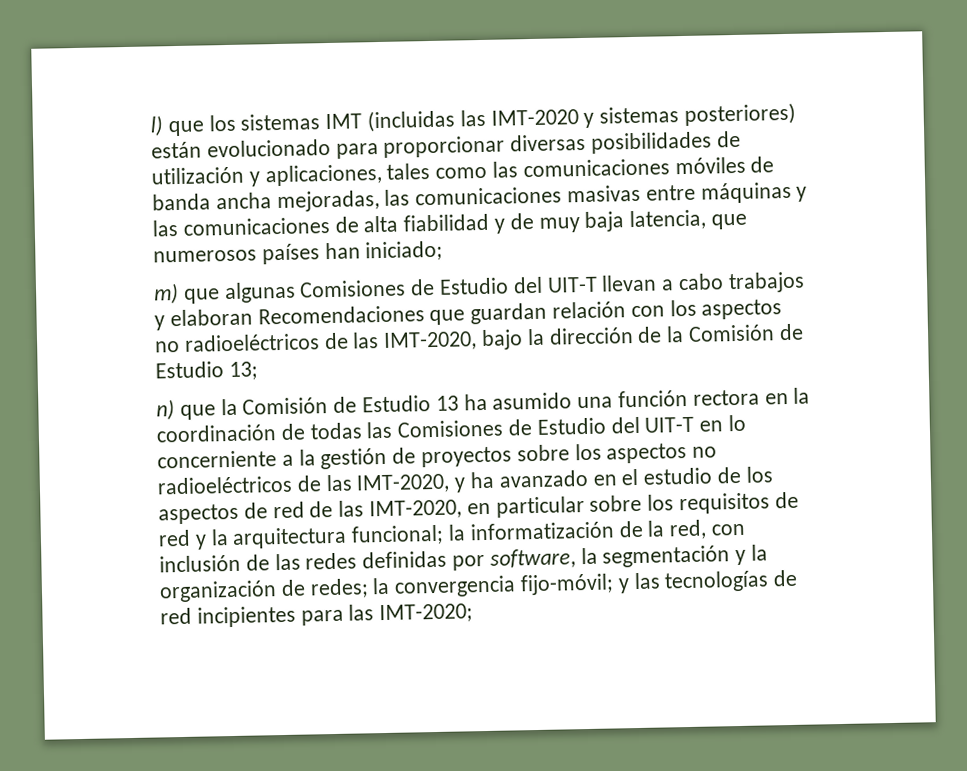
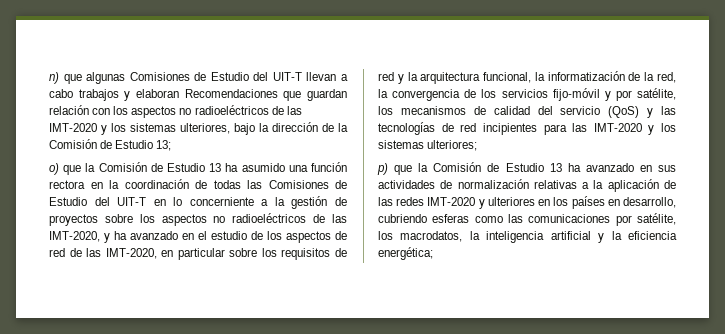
- l) que los sistemas IMT (incluidas las IMT-2020 y sistemas posteriores) están evolucionado para proporcionar diversas posibilidades de utilización y aplicaciones, tales como las comunicaciones móviles de banda ancha mejoradas, las comunicaciones masivas entre máquinas y las comunicaciones de alta fiabilidad y de muy baja latencia, que numerosos países han iniciado;
- m) que algunas Comisiones de Estudio del UIT-T llevan a cabo trabajos y elaboran Recomendaciones que guardan relación con los aspectos no radioeléctricos de las IMT-2020, bajo la dirección de la Comisión de Estudio 13;
+ n) que algunas Comisiones de Estudio del UIT-T llevan a cabo trabajos y elaboran Recomendaciones que guardan relación con los aspectos no radioeléctricos de las IMT-2020 y los sistemas ulteriores, bajo la dirección de la Comisión de Estudio 13;
- n) que la Comisión de Estudio 13 ha asumido una función rectora en la coordinación de todas las Comisiones de Estudio del UIT-T en lo concerniente a la gestión de proyectos sobre los aspectos no radioeléctricos de las IMT-2020, y ha avanzado en el estudio de los aspectos de red de las IMT-2020, en particular sobre los requisitos de red y la arquitectura funcional; la informatización de la red, con inclusión de las redes definidas por software, la segmentación y la organización de redes; la convergencia fijo-móvil; y las tecnologías de red incipientes para las IMT-2020;
+ o) que la Comisión de Estudio 13 ha asumido una función rectora en la coordinación de todas las Comisiones de Estudio del UIT-T en lo concerniente a la gestión de proyectos sobre los aspectos no radioeléctricos de las IMT-2020, y ha avanzado en el estudio de los aspectos de red de las IMT-2020, en particular sobre los requisitos de red y la arquitectura funcional, la informatización de la red, la convergencia de los servicios fijo-móvil y por satélite, los mecanismos de calidad del servicio (QoS) y las tecnologías de red incipientes para las IMT-2020 y los sistemas ulteriores;
+ p) que la Comisión de Estudio 13 ha avanzado en sus actividades de normalización relativas a la aplicación de las redes IMT-2020 y ulteriores en los países en desarrollo, cubriendo esferas como las comunicaciones por satélite, los macrodatos, la inteligencia artificial y la eficiencia energética;

